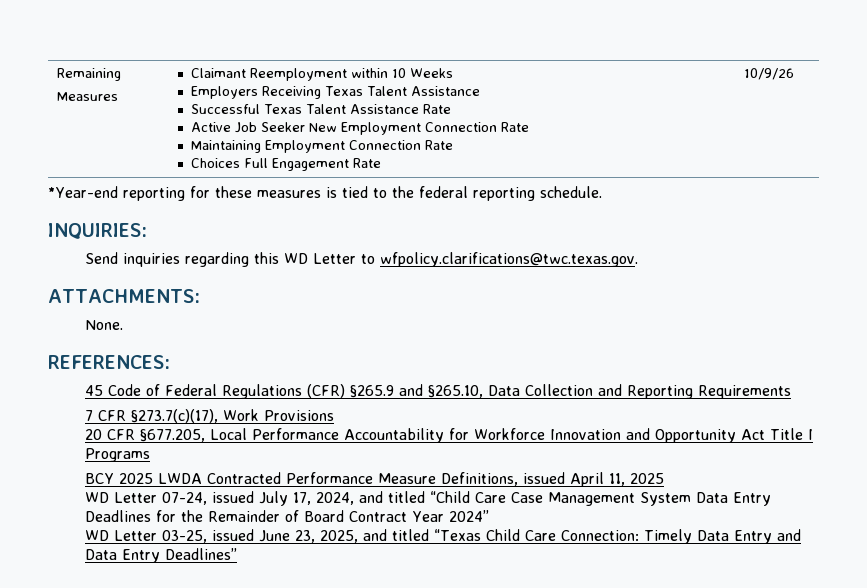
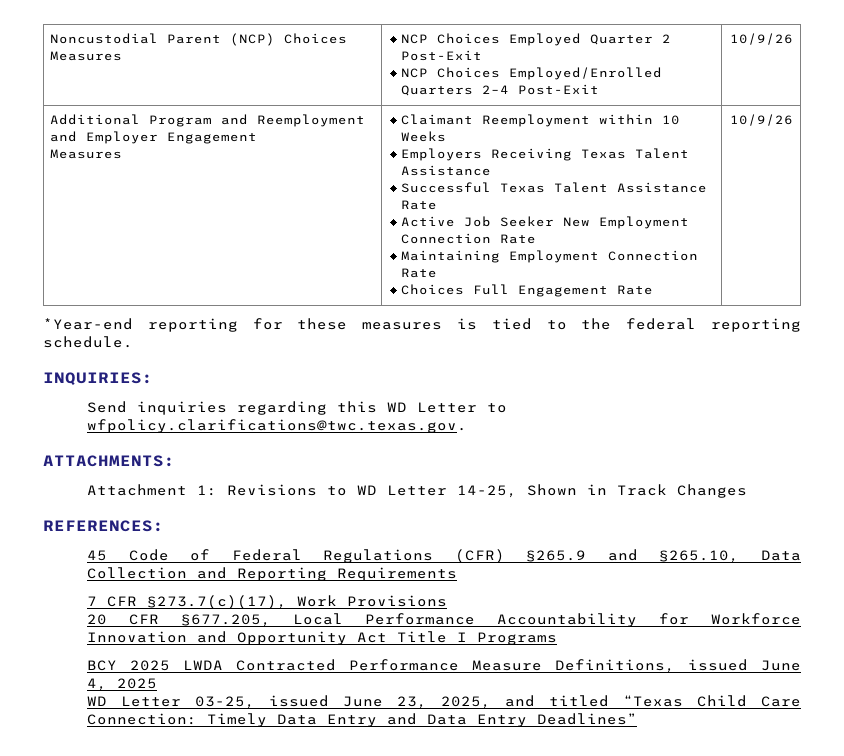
- Remaining
+ Noncustodial Parent (NCP) Choices Measures | NCP Choices Employed Quarter 2 Post-Exit
+ NCP Choices Employed/Enrolled Quarters 2–4 Post-Exit | 10/9/26
+ Additional Program and Reemployment and Employer Engagement
- None.
+ Attachment 1: Revisions to WD Letter 14-25, Shown in Track Changes
- BCY 2025 LWDA Contracted Performance Measure Definitions, issued April 11, 2025
- WD Letter 07-24, issued July 17, 2024, and titled “Child Care Case Management System Data Entry Deadlines for the Remainder of Board Contract Year 2024”
+ BCY 2025 LWDA Contracted Performance Measure Definitions, issued June 4, 2025

